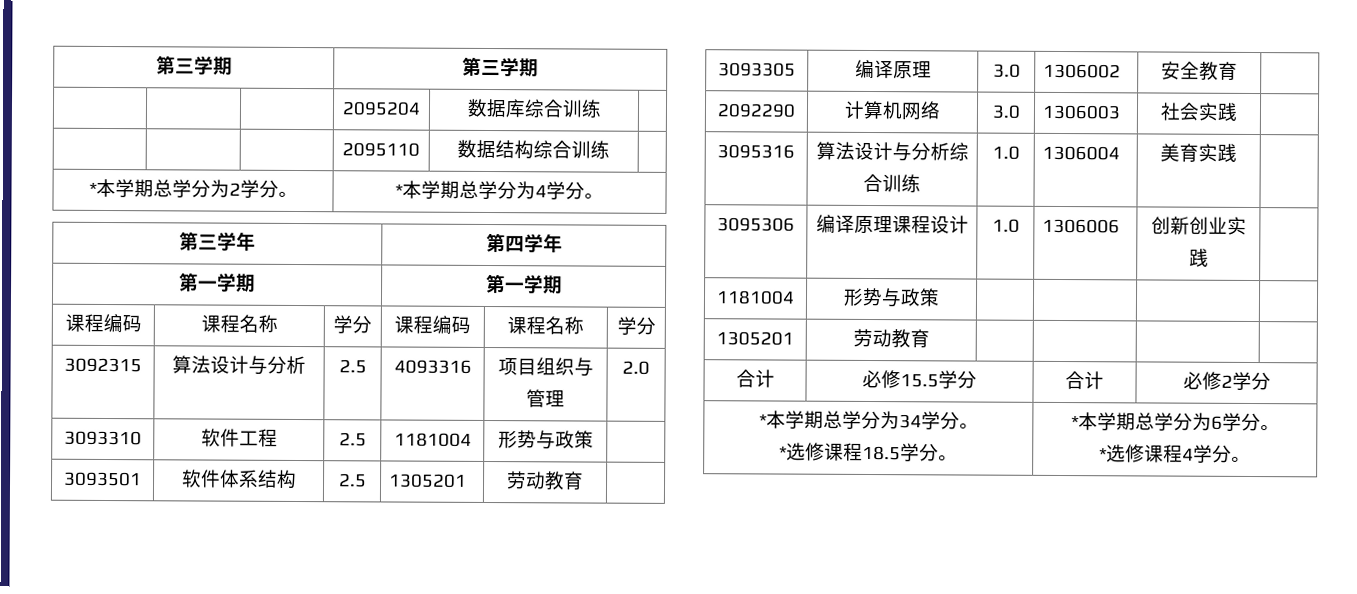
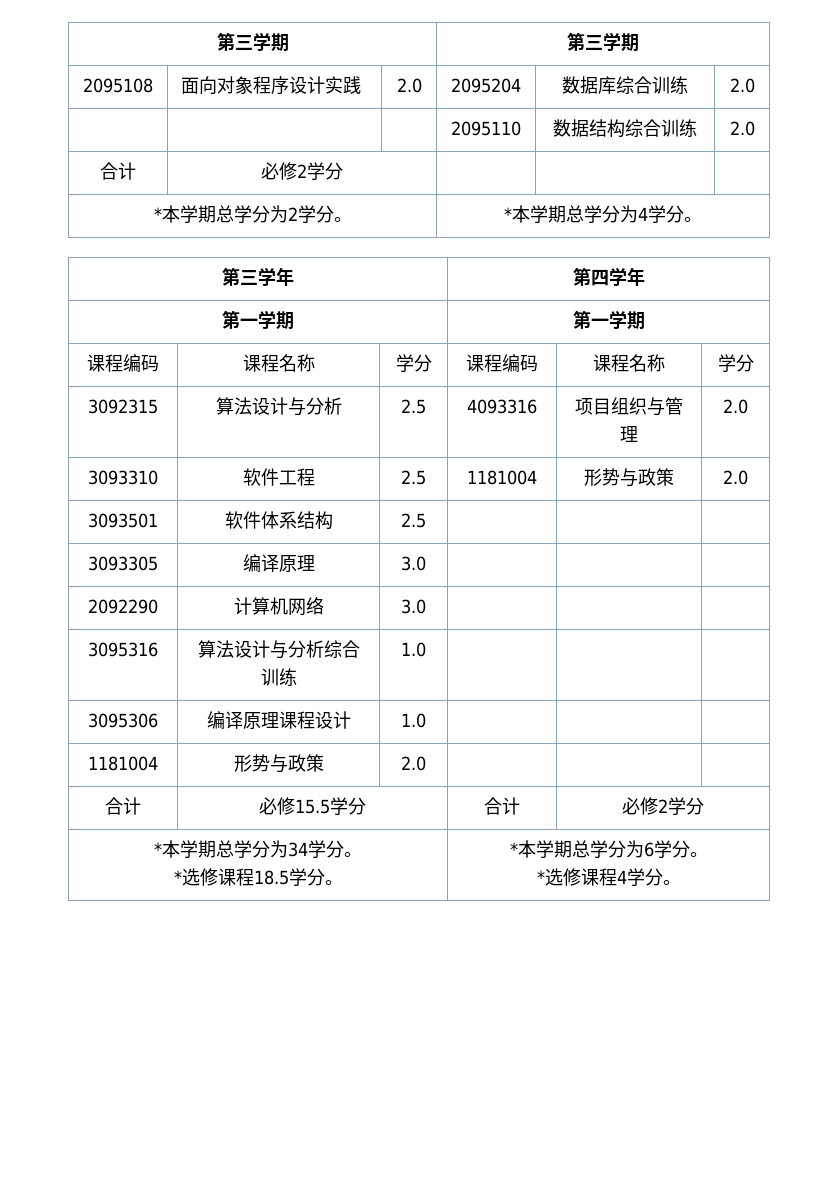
- | | | 2095204 | 数据库综合训练 |
+ 2095108 | 面向对象程序设计实践 | 2.0 | 2095204 | 数据库综合训练 | 2.0
- | | | 2095110 | 数据结构综合训练 |
+ | | | 2095110 | 数据结构综合训练 | 2.0
+ 合计 | 必修2学分 | | |
- 3093310 | 软件工程 | 2.5 | 1181004 | 形势与政策 |
+ 3093310 | 软件工程 | 2.5 | 1181004 | 形势与政策 | 2.0
- 3093501 | 软件体系结构 | 2.5 | 1305201 | 劳动教育 |
+ 3093501 | 软件体系结构 | 2.5 | | |
- 3093305 | 编译原理 | 3.0 | 1306002 | 安全教育 |
+ 3093305 | 编译原理 | 3.0 | | |
- 2092290 | 计算机网络 | 3.0 | 1306003 | 社会实践 |
+ 2092290 | 计算机网络 | 3.0 | | |
- 3095316 | 算法设计与分析综合训练 | 1.0 | 1306004 | 美育实践 |
+ 3095316 | 算法设计与分析综合训练 | 1.0 | | |
- 3095306 | 编译原理课程设计 | 1.0 | 1306006 | 创新创业实践 |
- 1181004 | 形势与政策 | | | |
- 1305201 | 劳动教育 | | | |
+ 3095306 | 编译原理课程设计 | 1.0 | | |
+ 1181004 | 形势与政策 | 2.0 | | |

